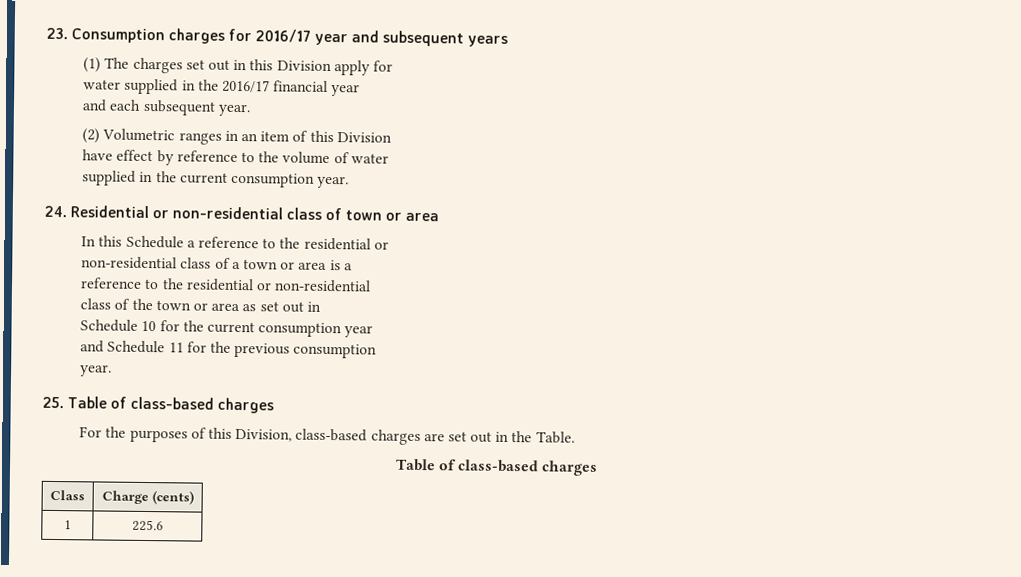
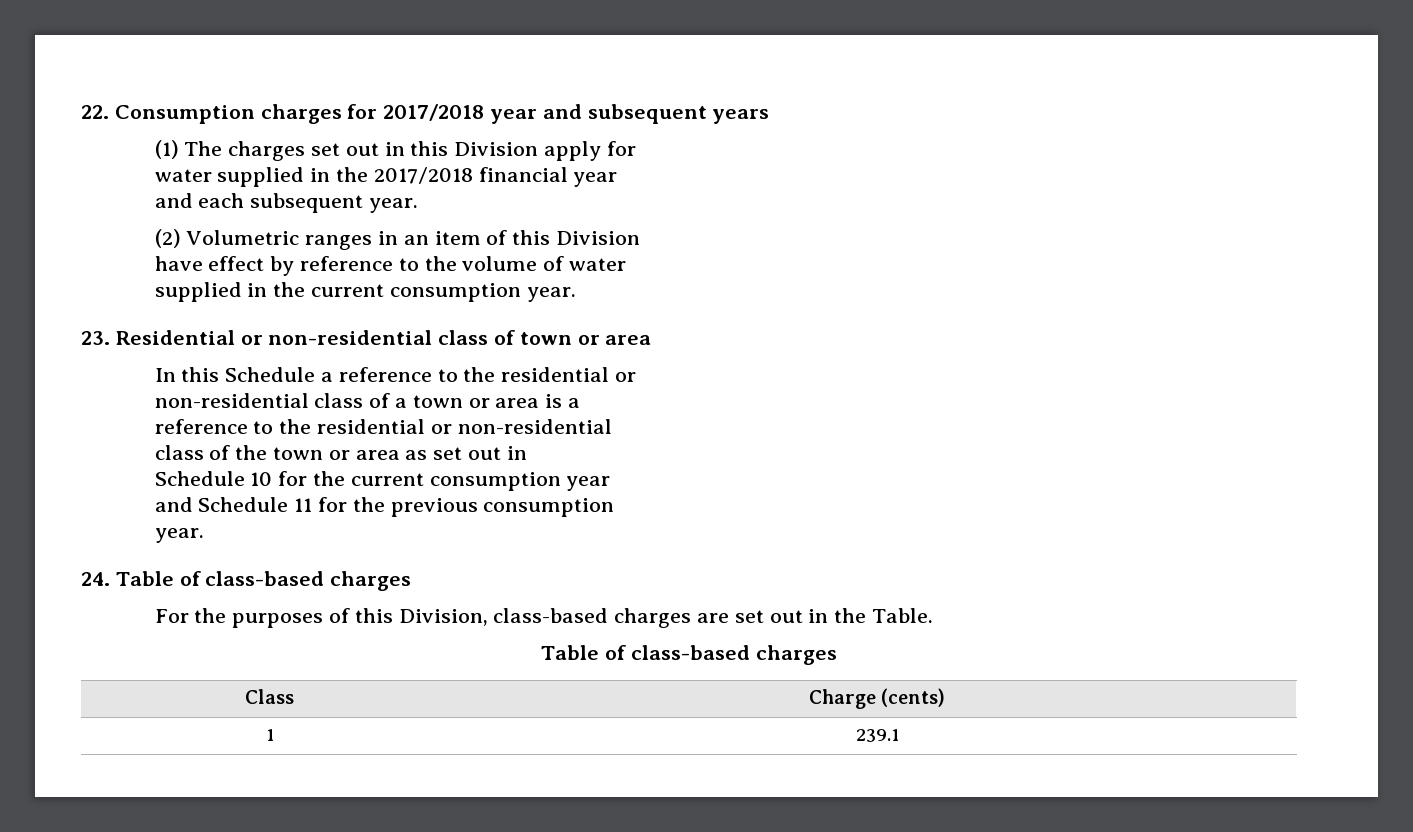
- 23. Consumption charges for 2016/17 year and subsequent years
+ 22. Consumption charges for 2017/2018 year and subsequent years
- water supplied in the 2016/17 financial year
+ water supplied in the 2017/2018 financial year
- 24. Residential or non-residential class of town or area
+ 23. Residential or non-residential class of town or area
- 25. Table of class-based charges
+ 24. Table of class-based charges
- 1 | 225.6
+ 1 | 239.1

